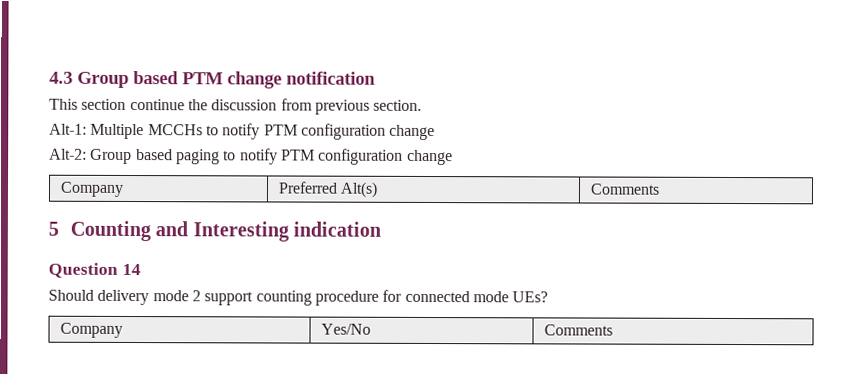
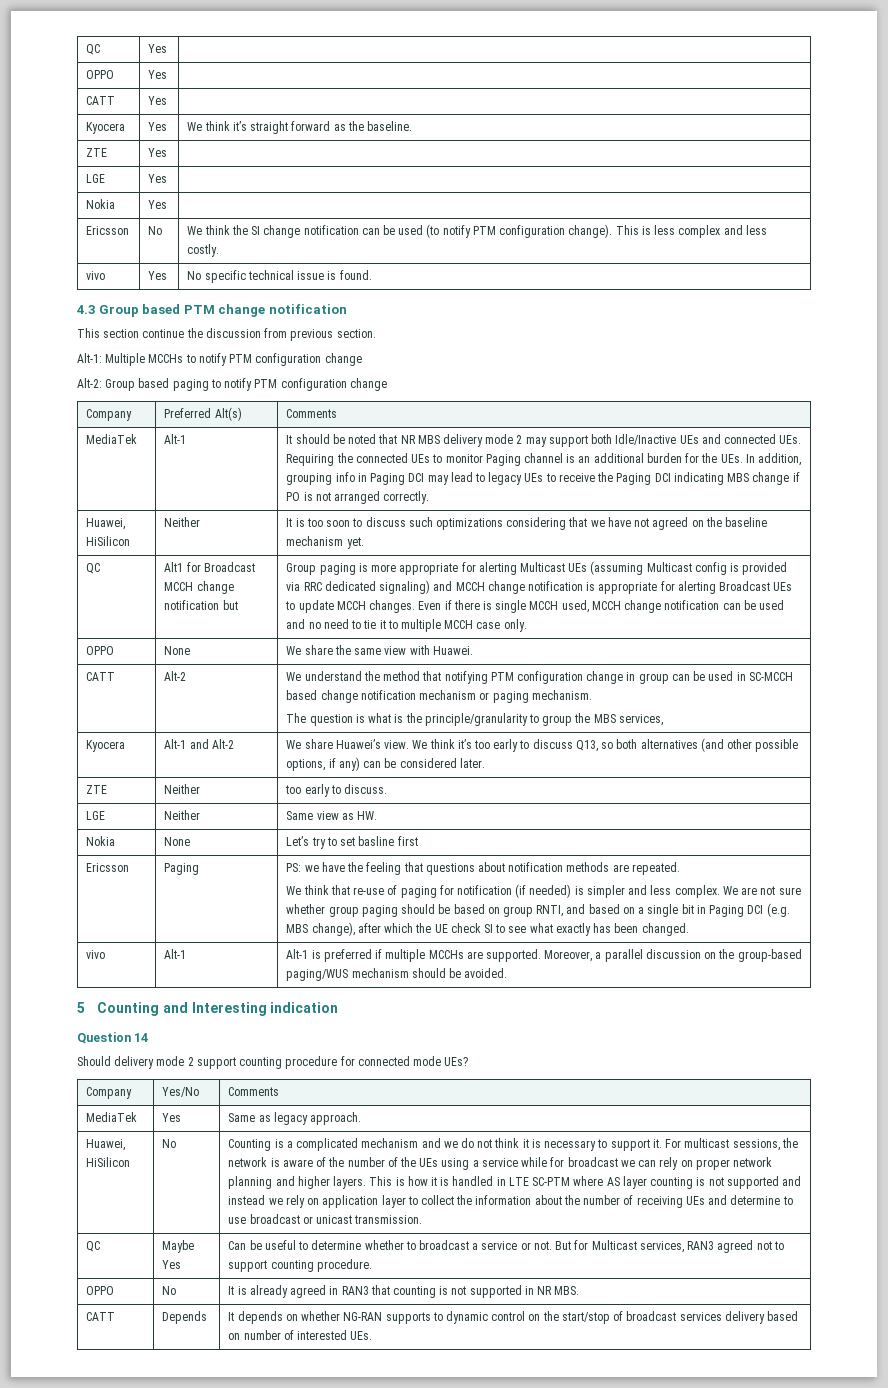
+ QC | Yes |
+ OPPO | Yes |
+ CATT | Yes |
+ Kyocera | Yes | We think it’s straight forward as the baseline.
+ ZTE | Yes |
+ LGE | Yes |
+ Nokia | Yes |
+ Ericsson | No | We think the SI change notification can be used (to notify PTM configuration change). This is less complex and less costly.
+ vivo | Yes | No specific technical issue is found.
+ MediaTek | Alt-1 | It should be noted that NR MBS delivery mode 2 may support both Idle/Inactive UEs and connected UEs. Requiring the connected UEs to monitor Paging channel is an additional burden for the UEs. In addition, grouping info in Paging DCI may lead to legacy UEs to receive the Paging DCI indicating MBS change if PO is not arranged correctly.
+ Huawei, HiSilicon | Neither | It is too soon to discuss such optimizations considering that we have not agreed on the baseline mechanism yet.
+ QC | Alt1 for Broadcast MCCH change notification but | Group paging is more appropriate for alerting Multicast UEs (assuming Multicast config is provided via RRC dedicated signaling) and MCCH change notification is appropriate for alerting Broadcast UEs to update MCCH changes. Even if there is single MCCH used, MCCH change notification can be used and no need to tie it to multiple MCCH case only.
+ OPPO | None | We share the same view with Huawei.
+ CATT | Alt-2 | We understand the method that notifying PTM configuration change in group can be used in SC-MCCH based change notification mechanism or paging mechanism.
+ The question is what is the principle/granularity to group the MBS services,
+ Kyocera | Alt-1 and Alt-2 | We share Huawei’s view. We think it’s too early to discuss Q13, so both alternatives (and other possible options, if any) can be considered later.
+ ZTE | Neither | too early to discuss.
+ LGE | Neither | Same view as HW.
+ Nokia | None | Let’s try to set basline first
+ Ericsson | Paging | PS: we have the feeling that questions about notification methods are repeated.
+ We think that re-use of paging for notification (if needed) is simpler and less complex. We are not sure whether group paging should be based on group RNTI, and based on a single bit in Paging DCI (e.g. MBS change), after which the UE check SI to see what exactly has been changed.
+ vivo | Alt-1 | Alt-1 is preferred if multiple MCCHs are supported. Moreover, a parallel discussion on the group-based paging/WUS mechanism should be avoided.
+ MediaTek | Yes | Same as legacy approach.
+ Huawei, HiSilicon | No | Counting is a complicated mechanism and we do not think it is necessary to support it. For multicast sessions, the network is aware of the number of the UEs using a service while for broadcast we can rely on proper network planning and higher layers. This is how it is handled in LTE SC-PTM where AS layer counting is not supported and instead we rely on application layer to collect the information about the number of receiving UEs and determine to use broadcast or unicast transmission.
+ QC | Maybe Yes | Can be useful to determine whether to broadcast a service or not. But for Multicast services, RAN3 agreed not to support counting procedure.
+ OPPO | No | It is already agreed in RAN3 that counting is not supported in NR MBS.
+ CATT | Depends | It depends on whether NG-RAN supports to dynamic control on the start/stop of broadcast services delivery based on number of interested UEs.

